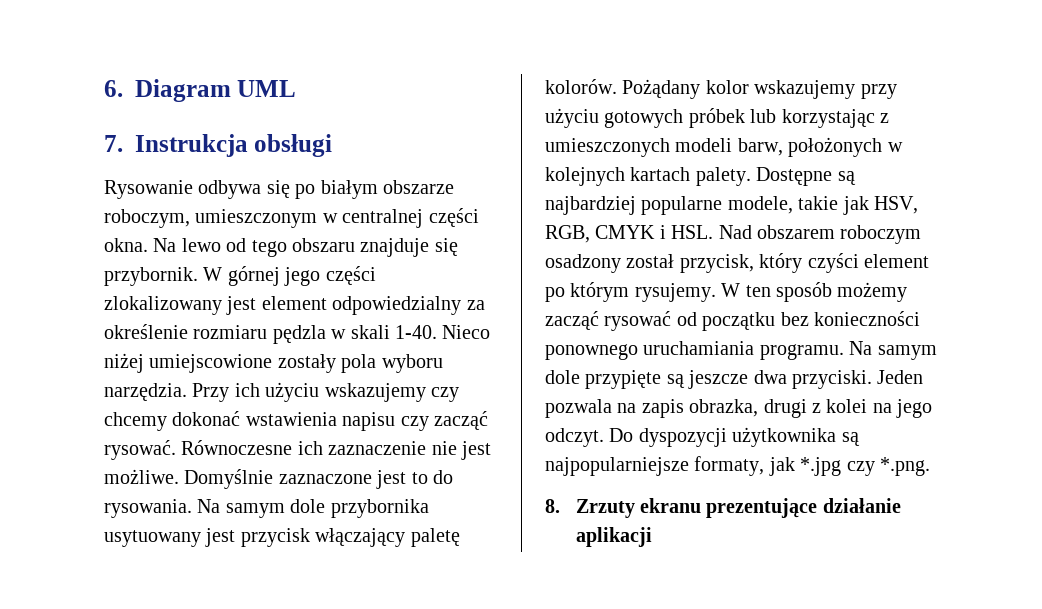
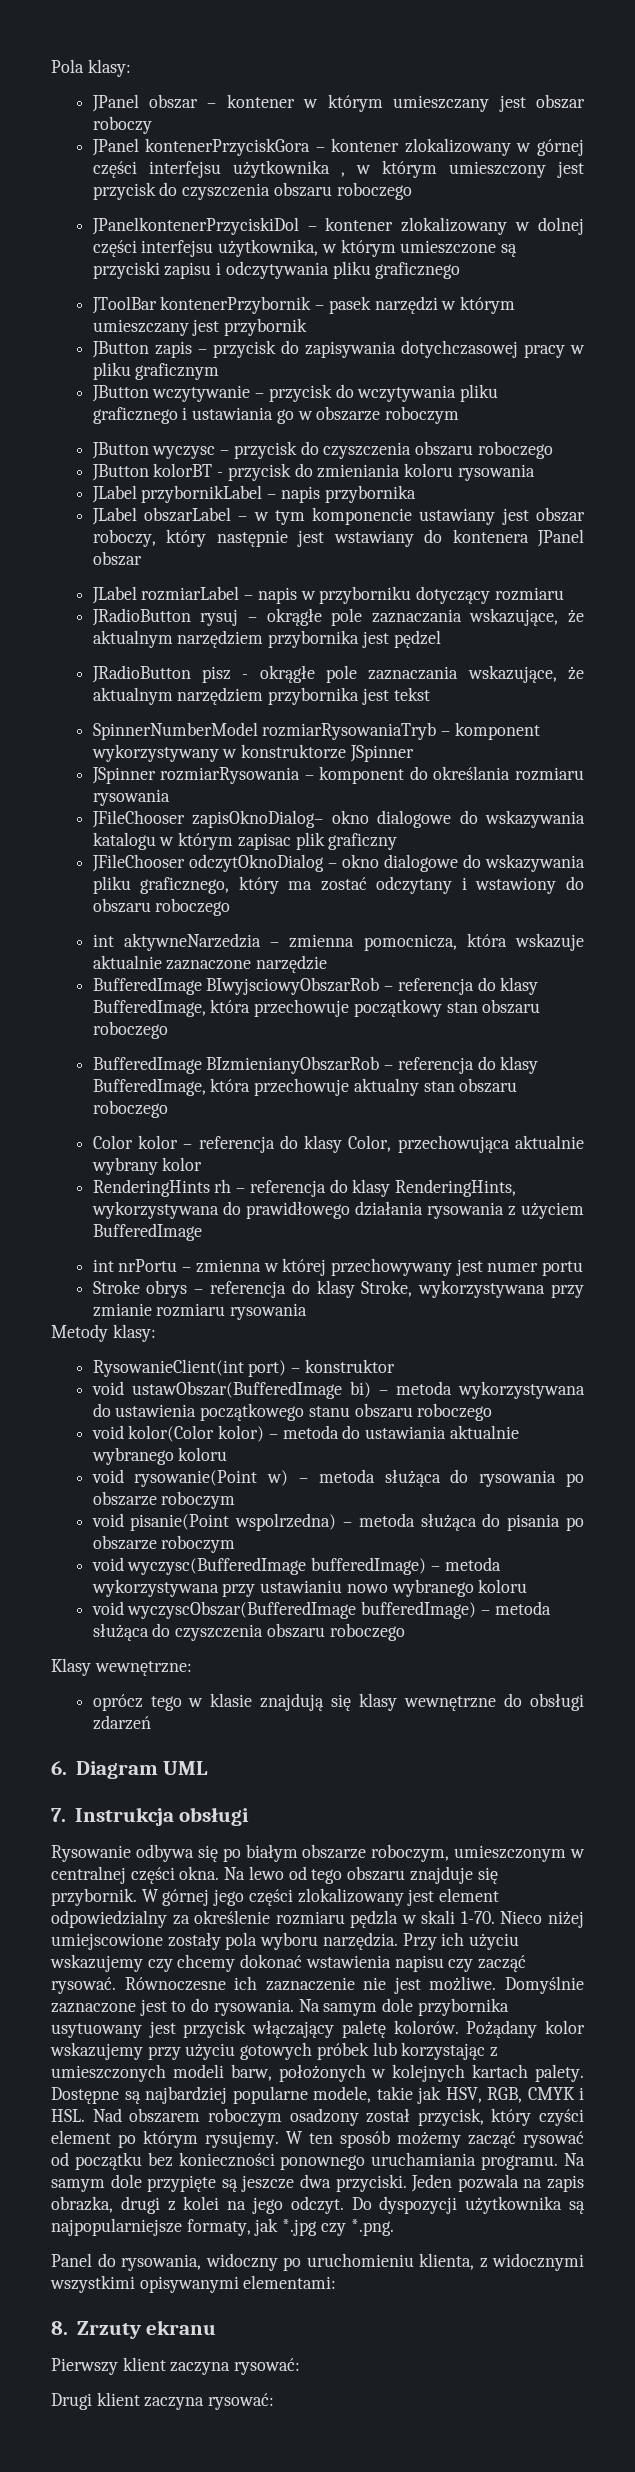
+ Pola klasy:
+ JPanel obszar – kontener w którym umieszczany jest obszar roboczy
+ JPanel kontenerPrzyciskGora – kontener zlokalizowany w górnej części interfejsu użytkownika , w którym umieszczony jest przycisk do czyszczenia obszaru roboczego
+ JPanelkontenerPrzyciskiDol – kontener zlokalizowany w dolnej części interfejsu użytkownika, w którym umieszczone są przyciski zapisu i odczytywania pliku graficznego
+ JToolBar kontenerPrzybornik – pasek narzędzi w którym umieszczany jest przybornik
+ JButton zapis – przycisk do zapisywania dotychczasowej pracy w pliku graficznym
+ JButton wczytywanie – przycisk do wczytywania pliku graficznego i ustawiania go w obszarze roboczym
+ JButton wyczysc – przycisk do czyszczenia obszaru roboczego
+ JButton kolorBT - przycisk do zmieniania koloru rysowania
+ JLabel przybornikLabel – napis przybornika
+ JLabel obszarLabel – w tym komponencie ustawiany jest obszar roboczy, który następnie jest wstawiany do kontenera JPanel obszar
+ JLabel rozmiarLabel – napis w przyborniku dotyczący rozmiaru
+ JRadioButton rysuj – okrągłe pole zaznaczania wskazujące, że aktualnym narzędziem przybornika jest pędzel
+ JRadioButton pisz - okrągłe pole zaznaczania wskazujące, że aktualnym narzędziem przybornika jest tekst
+ SpinnerNumberModel rozmiarRysowaniaTryb – komponent wykorzystywany w konstruktorze JSpinner
+ JSpinner rozmiarRysowania – komponent do określania rozmiaru rysowania
+ JFileChooser zapisOknoDialog– okno dialogowe do wskazywania katalogu w którym zapisac plik graficzny
+ JFileChooser odczytOknoDialog – okno dialogowe do wskazywania pliku graficznego, który ma zostać odczytany i wstawiony do obszaru roboczego
+ int aktywneNarzedzia – zmienna pomocnicza, która wskazuje aktualnie zaznaczone narzędzie
+ BufferedImage BIwyjsciowyObszarRob – referencja do klasy BufferedImage, która przechowuje początkowy stan obszaru roboczego
+ BufferedImage BIzmienianyObszarRob – referencja do klasy BufferedImage, która przechowuje aktualny stan obszaru roboczego
+ Color kolor – referencja do klasy Color, przechowująca aktualnie wybrany kolor
+ RenderingHints rh – referencja do klasy RenderingHints, wykorzystywana do prawidłowego działania rysowania z użyciem BufferedImage
+ int nrPortu – zmienna w której przechowywany jest numer portu
+ Stroke obrys – referencja do klasy Stroke, wykorzystywana przy zmianie rozmiaru rysowania
+ Metody klasy:
+ RysowanieClient(int port) – konstruktor
+ void ustawObszar(BufferedImage bi) – metoda wykorzystywana do ustawienia początkowego stanu obszaru roboczego
+ void kolor(Color kolor) – metoda do ustawiania aktualnie wybranego koloru
+ void rysowanie(Point w) – metoda służąca do rysowania po obszarze roboczym
+ void pisanie(Point wspolrzedna) – metoda służąca do pisania po obszarze roboczym
+ void wyczysc(BufferedImage bufferedImage) – metoda wykorzystywana przy ustawianiu nowo wybranego koloru
+ void wyczyscObszar(BufferedImage bufferedImage) – metoda służąca do czyszczenia obszaru roboczego
+ Klasy wewnętrzne:
+ oprócz tego w klasie znajdują się klasy wewnętrzne do obsługi zdarzeń
- W górnej jego części zlokalizowany jest element odpowiedzialny za określenie rozmiaru pędzla w skali 1-40.
+ W górnej jego części zlokalizowany jest element odpowiedzialny za określenie rozmiaru pędzla w skali 1-70.
- 8. Zrzuty ekranu prezentujące działanie aplikacji
+ Panel do rysowania, widoczny po uruchomieniu klienta, z widocznymi wszystkimi opisywanymi elementami:
+ 8. Zrzuty ekranu
+ Pierwszy klient zaczyna rysować:
+ Drugi klient zaczyna rysować:

